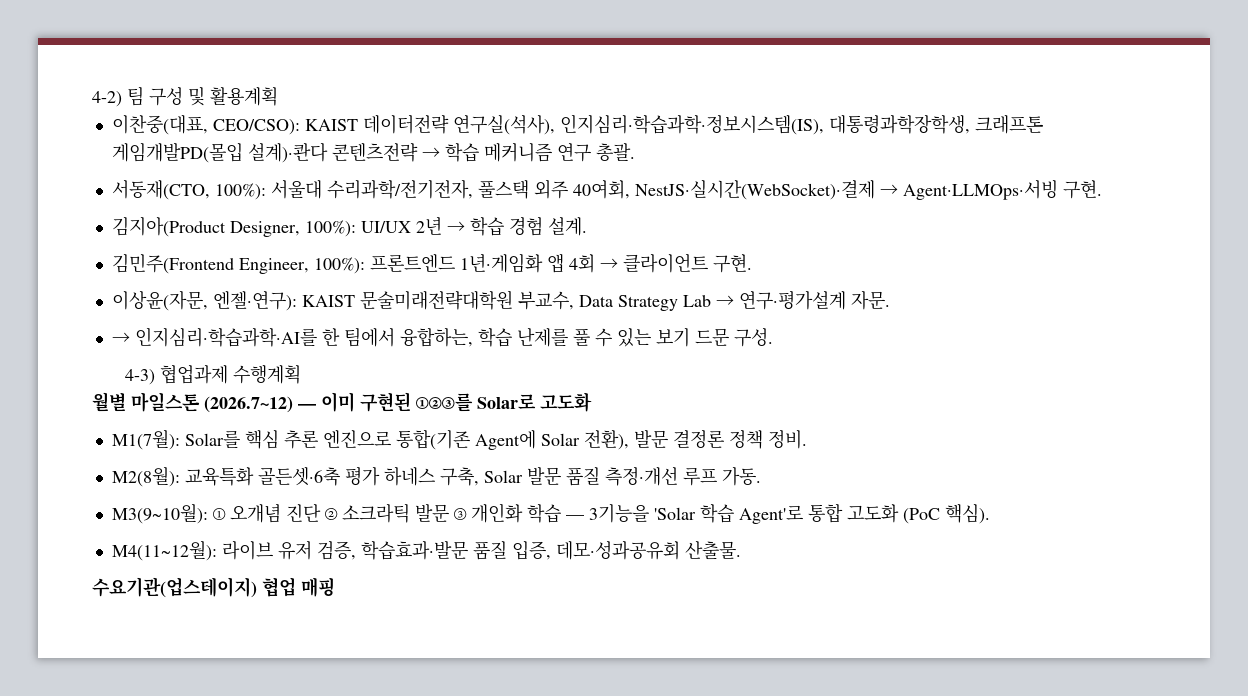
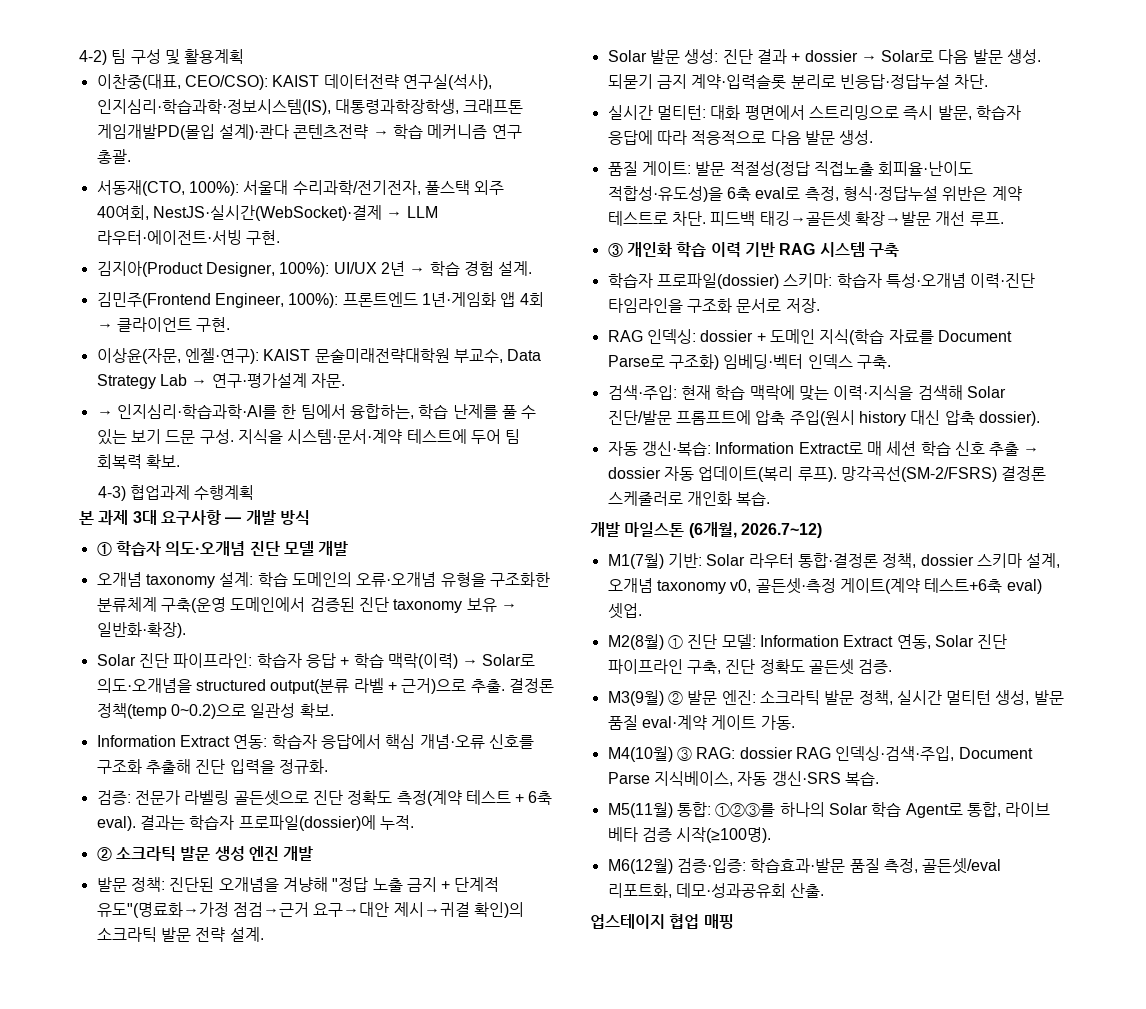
- 서동재(CTO, 100%): 서울대 수리과학/전기전자, 풀스택 외주 40여회, NestJS·실시간(WebSocket)·결제 → Agent·LLMOps·서빙 구현.
+ 서동재(CTO, 100%): 서울대 수리과학/전기전자, 풀스택 외주 40여회, NestJS·실시간(WebSocket)·결제 → LLM 라우터·에이전트·서빙 구현.
- → 인지심리·학습과학·AI를 한 팀에서 융합하는, 학습 난제를 풀 수 있는 보기 드문 구성.
+ → 인지심리·학습과학·AI를 한 팀에서 융합하는, 학습 난제를 풀 수 있는 보기 드문 구성. 지식을 시스템·문서·계약 테스트에 두어 팀 회복력 확보.
  4-3) 협업과제 수행계획
- 월별 마일스톤 (2026.7~12) — 이미 구현된 ①②③를 Solar로 고도화
- M1(7월): Solar를 핵심 추론 엔진으로 통합(기존 Agent에 Solar 전환), 발문 결정론 정책 정비.
- M2(8월): 교육특화 골든셋·6축 평가 하네스 구축, Solar 발문 품질 측정·개선 루프 가동.
- M3(9~10월): ① 오개념 진단 ② 소크라틱 발문 ③ 개인화 학습 — 3기능을 'Solar 학습 Agent'로 통합 고도화 (PoC 핵심).
- M4(11~12월): 라이브 유저 검증, 학습효과·발문 품질 입증, 데모·성과공유회 산출물.
- 수요기관(업스테이지) 협업 매핑
+ 본 과제 3대 요구사항 — 개발 방식
+ ① 학습자 의도·오개념 진단 모델 개발
+ 오개념 taxonomy 설계: 학습 도메인의 오류·오개념 유형을 구조화한 분류체계 구축(운영 도메인에서 검증된 진단 taxonomy 보유 → 일반화·확장).
+ Solar 진단 파이프라인: 학습자 응답 + 학습 맥락(이력) → Solar로 의도·오개념을 structured output(분류 라벨 + 근거)으로 추출. 결정론 정책(temp 0~0.2)으로 일관성 확보.
+ Information Extract 연동: 학습자 응답에서 핵심 개념·오류 신호를 구조화 추출해 진단 입력을 정규화.
+ 검증: 전문가 라벨링 골든셋으로 진단 정확도 측정(계약 테스트 + 6축 eval). 결과는 학습자 프로파일(dossier)에 누적.
+ ② 소크라틱 발문 생성 엔진 개발
+ 발문 정책: 진단된 오개념을 겨냥해 "정답 노출 금지 + 단계적 유도"(명료화→가정 점검→근거 요구→대안 제시→귀결 확인)의 소크라틱 발문 전략 설계.
+ Solar 발문 생성: 진단 결과 + dossier → Solar로 다음 발문 생성. 되묻기 금지 계약·입력슬롯 분리로 빈응답·정답누설 차단.
+ 실시간 멀티턴: 대화 평면에서 스트리밍으로 즉시 발문, 학습자 응답에 따라 적응적으로 다음 발문 생성.
+ 품질 게이트: 발문 적절성(정답 직접노출 회피율·난이도 적합성·유도성)을 6축 eval로 측정, 형식·정답누설 위반은 계약 테스트로 차단. 피드백 태깅→골든셋 확장→발문 개선 루프.
+ ③ 개인화 학습 이력 기반 RAG 시스템 구축
+ 학습자 프로파일(dossier) 스키마: 학습자 특성·오개념 이력·진단 타임라인을 구조화 문서로 저장.
+ RAG 인덱싱: dossier + 도메인 지식(학습 자료를 Document Parse로 구조화) 임베딩·벡터 인덱스 구축.
+ 검색·주입: 현재 학습 맥락에 맞는 이력·지식을 검색해 Solar 진단/발문 프롬프트에 압축 주입(원시 history 대신 압축 dossier).
+ 자동 갱신·복습: Information Extract로 매 세션 학습 신호 추출 → dossier 자동 업데이트(복리 루프). 망각곡선(SM-2/FSRS) 결정론 스케줄러로 개인화 복습.
+ 개발 마일스톤 (6개월, 2026.7~12)
+ M1(7월) 기반: Solar 라우터 통합·결정론 정책, dossier 스키마 설계, 오개념 taxonomy v0, 골든셋·측정 게이트(계약 테스트+6축 eval) 셋업.
+ M2(8월) ① 진단 모델: Information Extract 연동, Solar 진단 파이프라인 구축, 진단 정확도 골든셋 검증.
+ M3(9월) ② 발문 엔진: 소크라틱 발문 정책, 실시간 멀티턴 생성, 발문 품질 eval·계약 게이트 가동.
+ M4(10월) ③ RAG: dossier RAG 인덱싱·검색·주입, Document Parse 지식베이스, 자동 갱신·SRS 복습.
+ M5(11월) 통합: ①②③를 하나의 Solar 학습 Agent로 통합, 라이브 베타 검증 시작(≥100명).
+ M6(12월) 검증·입증: 학습효과·발문 품질 측정, 골든셋/eval 리포트화, 데모·성과공유회 산출.
+ 업스테이지 협업 매핑

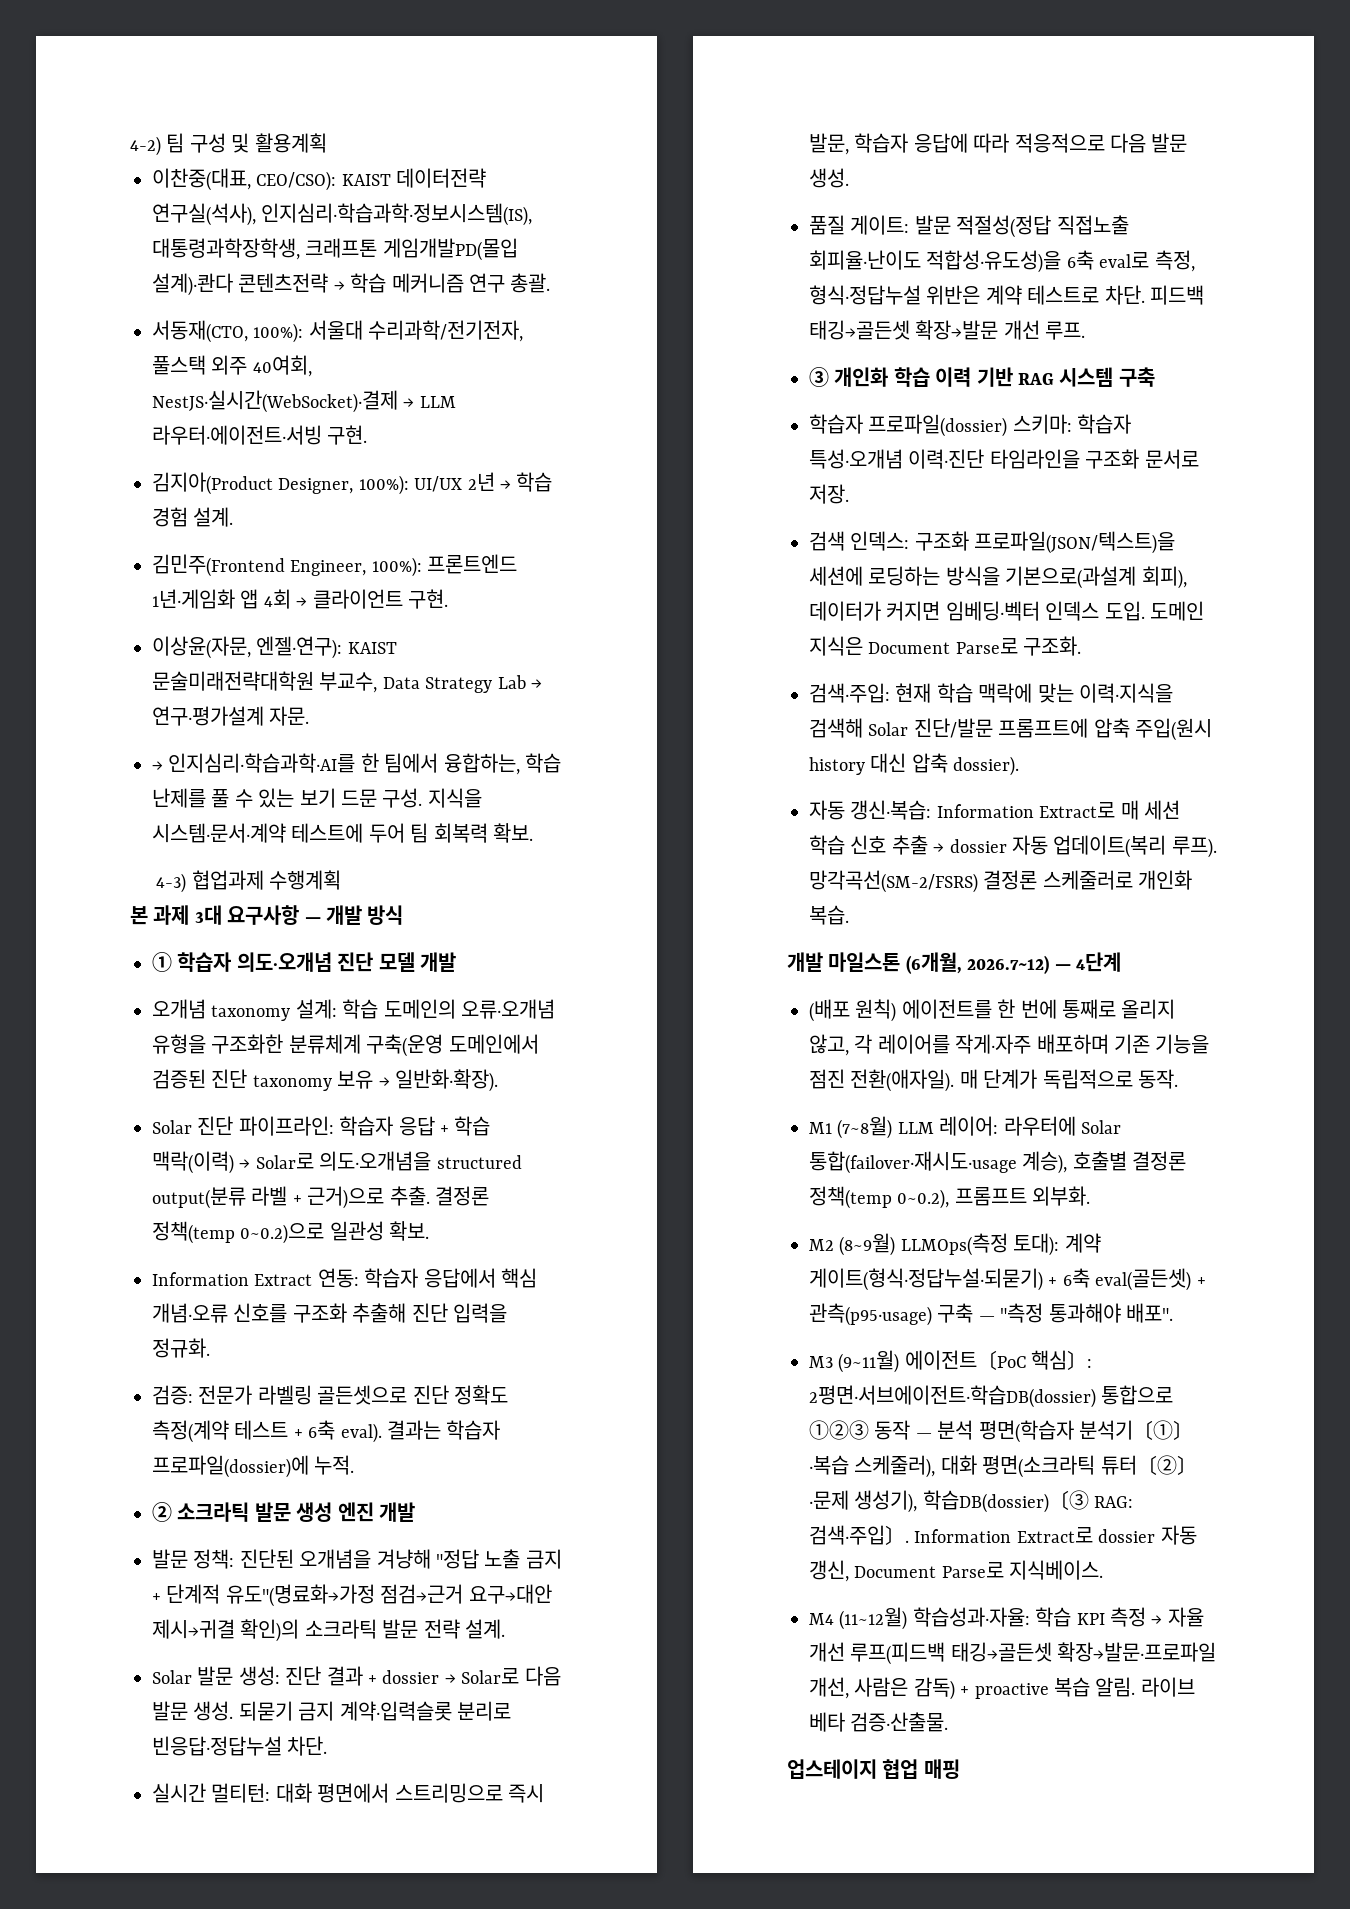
- RAG 인덱싱: dossier + 도메인 지식(학습 자료를 Document Parse로 구조화) 임베딩·벡터 인덱스 구축.
+ 검색 인덱스: 구조화 프로파일(JSON/텍스트)을 세션에 로딩하는 방식을 기본으로(과설계 회피), 데이터가 커지면 임베딩·벡터 인덱스 도입. 도메인 지식은 Document Parse로 구조화.
- 개발 마일스톤 (6개월, 2026.7~12)
- M1(7월) 기반: Solar 라우터 통합·결정론 정책, dossier 스키마 설계, 오개념 taxonomy v0, 골든셋·측정 게이트(계약 테스트+6축 eval) 셋업.
- M2(8월) ① 진단 모델: Information Extract 연동, Solar 진단 파이프라인 구축, 진단 정확도 골든셋 검증.
- M3(9월) ② 발문 엔진: 소크라틱 발문 정책, 실시간 멀티턴 생성, 발문 품질 eval·계약 게이트 가동.
- M4(10월) ③ RAG: dossier RAG 인덱싱·검색·주입, Document Parse 지식베이스, 자동 갱신·SRS 복습.
- M5(11월) 통합: ①②③를 하나의 Solar 학습 Agent로 통합, 라이브 베타 검증 시작(≥100명).
- M6(12월) 검증·입증: 학습효과·발문 품질 측정, 골든셋/eval 리포트화, 데모·성과공유회 산출.
+ 개발 마일스톤 (6개월, 2026.7~12) — 4단계
+ (배포 원칙) 에이전트를 한 번에 통째로 올리지 않고, 각 레이어를 작게·자주 배포하며 기존 기능을 점진 전환(애자일). 매 단계가 독립적으로 동작.
+ M1 (7~8월) LLM 레이어: 라우터에 Solar 통합(failover·재시도·usage 계승), 호출별 결정론 정책(temp 0~0.2), 프롬프트 외부화.
+ M2 (8~9월) LLMOps(측정 토대): 계약 게이트(형식·정답누설·되묻기) + 6축 eval(골든셋) + 관측(p95·usage) 구축 — "측정 통과해야 배포".
+ M3 (9~11월) 에이전트〔PoC 핵심〕: 2평면·서브에이전트·학습DB(dossier) 통합으로 ①②③ 동작 — 분석 평면(학습자 분석기〔①〕·복습 스케줄러), 대화 평면(소크라틱 튜터〔②〕·문제 생성기), 학습DB(dossier)〔③ RAG: 검색·주입〕. Information Extract로 dossier 자동 갱신, Document Parse로 지식베이스.
+ M4 (11~12월) 학습성과·자율: 학습 KPI 측정 → 자율 개선 루프(피드백 태깅→골든셋 확장→발문·프로파일 개선, 사람은 감독) + proactive 복습 알림. 라이브 베타 검증·산출물.

